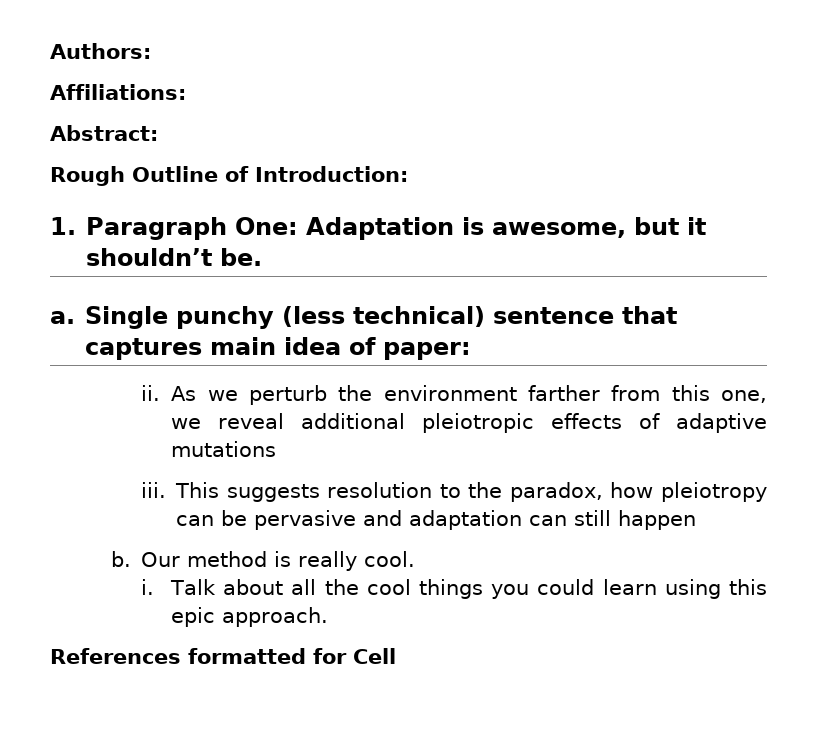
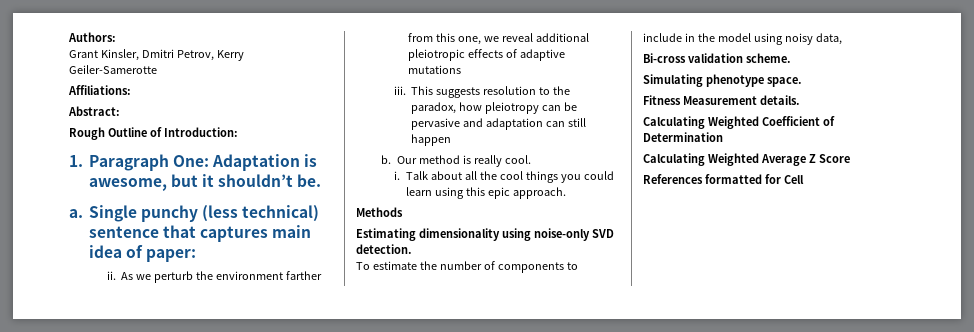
+ Grant Kinsler, Dmitri Petrov, Kerry Geiler-Samerotte
+ Methods
+ Estimating dimensionality using noise-only SVD detection.
+ To estimate the number of components to include in the model using noisy data,
+ Bi-cross validation scheme.
+ Simulating phenotype space.
+ Fitness Measurement details.
+ Calculating Weighted Coefficient of Determination
+ Calculating Weighted Average Z Score

